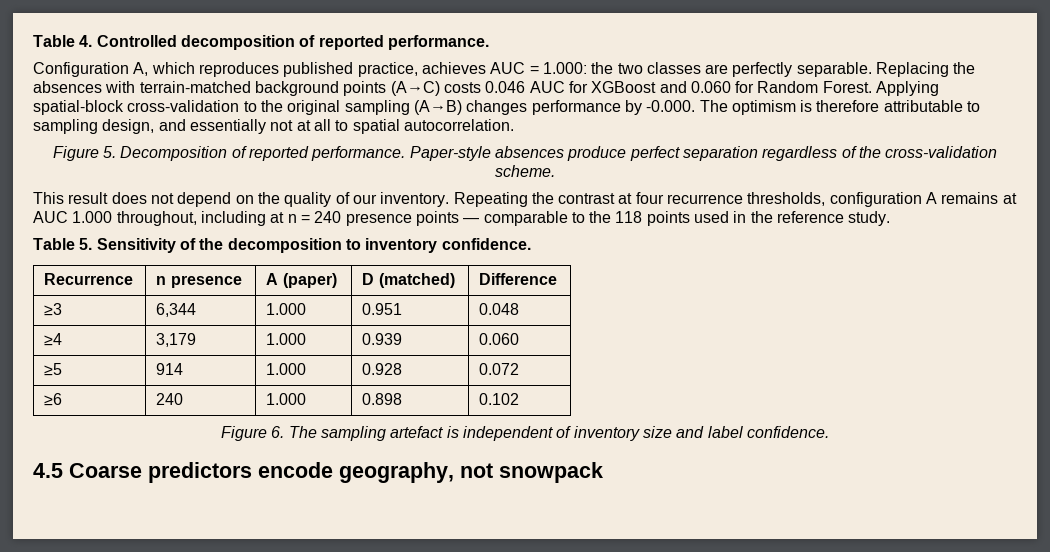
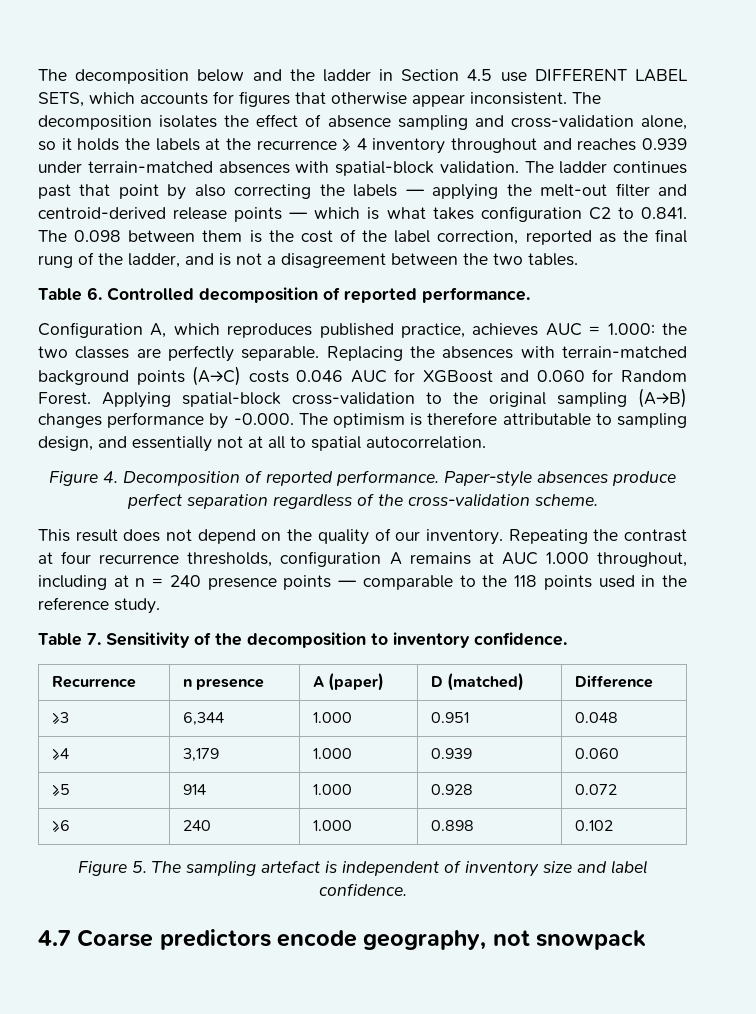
- Table 4. Controlled decomposition of reported performance.
+ The decomposition below and the ladder in Section 4.5 use DIFFERENT LABEL SETS, which accounts for figures that otherwise appear inconsistent. The decomposition isolates the effect of absence sampling and cross-validation alone, so it holds the labels at the recurrence ≥ 4 inventory throughout and reaches 0.939 under terrain-matched absences with spatial-block validation. The ladder continues past that point by also correcting the labels — applying the melt-out filter and centroid-derived release points — which is what takes configuration C2 to 0.841. The 0.098 between them is the cost of the label correction, reported as the final rung of the ladder, and is not a disagreement between the two tables.
+ Table 6. Controlled decomposition of reported performance.
- Figure 5. Decomposition of reported performance.
+ Figure 4. Decomposition of reported performance.
- Table 5. Sensitivity of the decomposition to inventory confidence.
+ Table 7. Sensitivity of the decomposition to inventory confidence.
- Figure 6. The sampling artefact is independent of inventory size and label confidence.
+ Figure 5. The sampling artefact is independent of inventory size and label confidence.
- 4.5 Coarse predictors encode geography, not snowpack
+ 4.7 Coarse predictors encode geography, not snowpack

